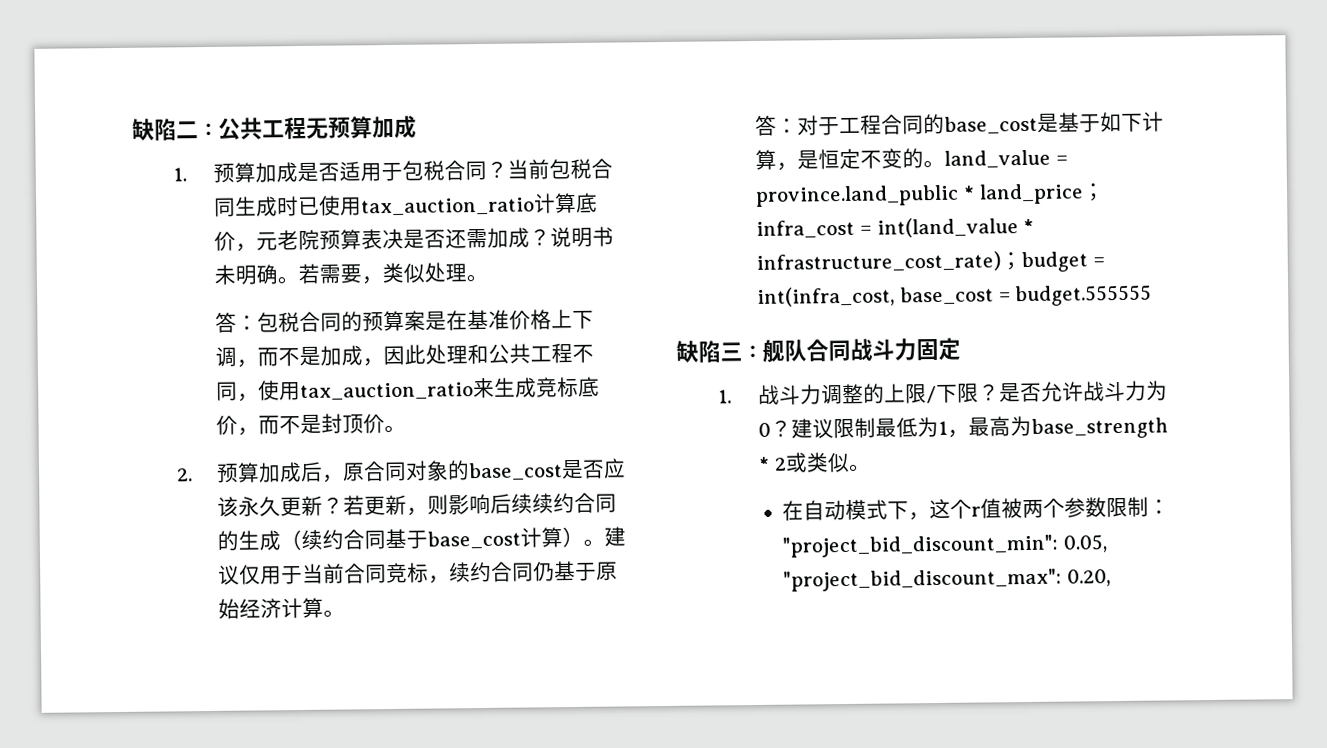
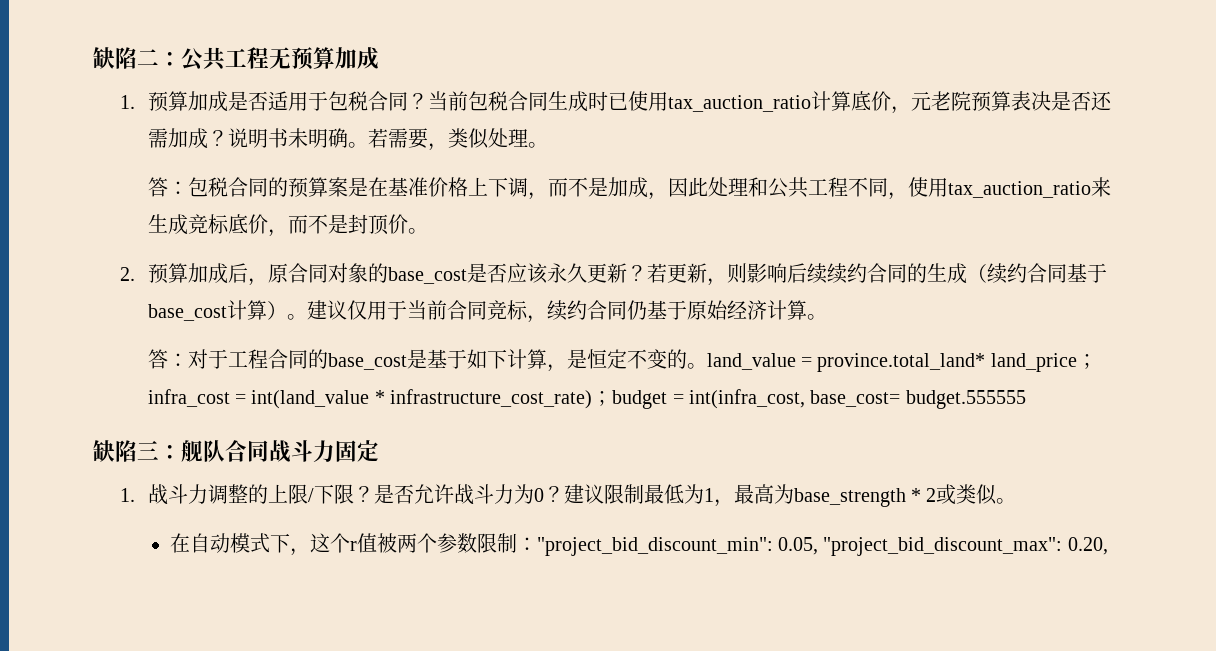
- 答：对于工程合同的base_cost是基于如下计算，是恒定不变的。land_value = province.land_public * land_price；infra_cost = int(land_value * infrastructure_cost_rate)；budget = int(infra_cost, base_cost = budget.555555
+ 答：对于工程合同的base_cost是基于如下计算，是恒定不变的。land_value = province.total_land* land_price；infra_cost = int(land_value * infrastructure_cost_rate)；budget = int(infra_cost, base_cost= budget.555555

